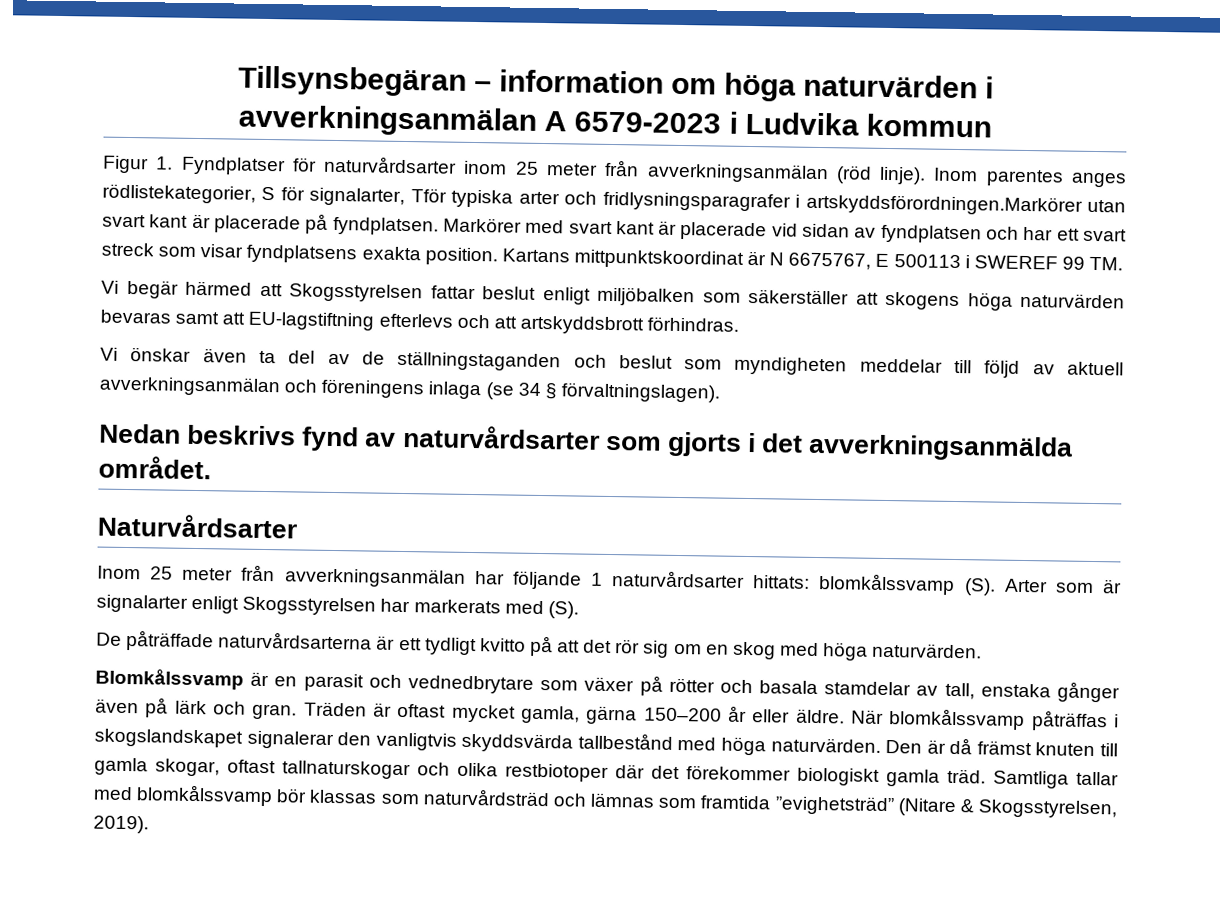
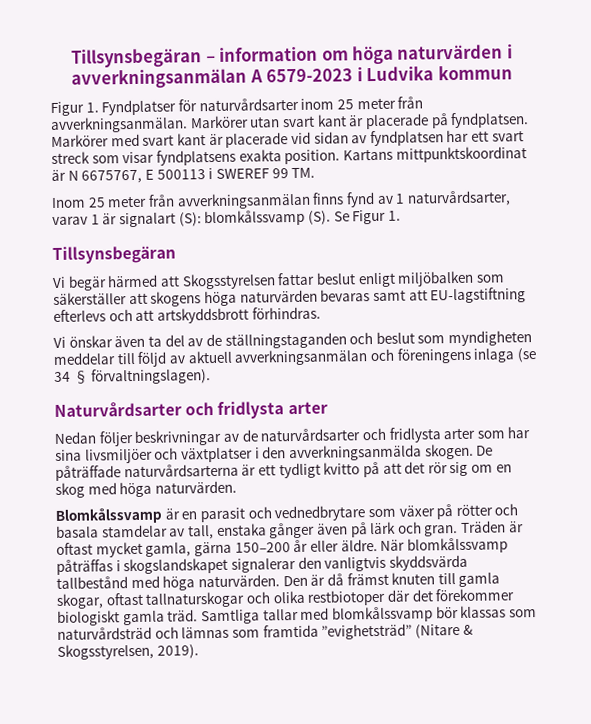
- Figur 1. Fyndplatser för naturvårdsarter inom 25 meter från avverkningsanmälan (röd linje). Inom parentes anges rödlistekategorier, S för signalarter, Tför typiska arter och fridlysningsparagrafer i artskyddsförordningen.Markörer utan svart kant är placerade på fyndplatsen.
+ Figur 1. Fyndplatser för naturvårdsarter inom 25 meter från avverkningsanmälan. Markörer utan svart kant är placerade på fyndplatsen.
- Markörer med svart kant är placerade vid sidan av fyndplatsen och har ett svart streck som visar fyndplatsens exakta position.
+ Markörer med svart kant är placerade vid sidan av fyndplatsen har ett svart streck som visar fyndplatsens exakta position.
+ Inom 25 meter från avverkningsanmälan finns fynd av 1 naturvårdsarter, varav 1 är signalart (S): blomkålssvamp (S). Se Figur 1.
+ Tillsynsbegäran
- Nedan beskrivs fynd av naturvårdsarter som gjorts i det avverkningsanmälda området.
- Naturvårdsarter
- Inom 25 meter från avverkningsanmälan har följande 1 naturvårdsarter hittats: blomkålssvamp (S). Arter som är signalarter enligt Skogsstyrelsen har markerats med (S).
- De påträffade naturvårdsarterna är ett tydligt kvitto på att det rör sig om en skog med höga naturvärden.
+ Naturvårdsarter och fridlysta arter
+ Nedan följer beskrivningar av de naturvårdsarter och fridlysta arter som har sina livsmiljöer och växtplatser i den avverkningsanmälda skogen. De påträffade naturvårdsarterna är ett tydligt kvitto på att det rör sig om en skog med höga naturvärden.

